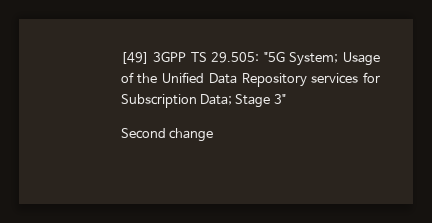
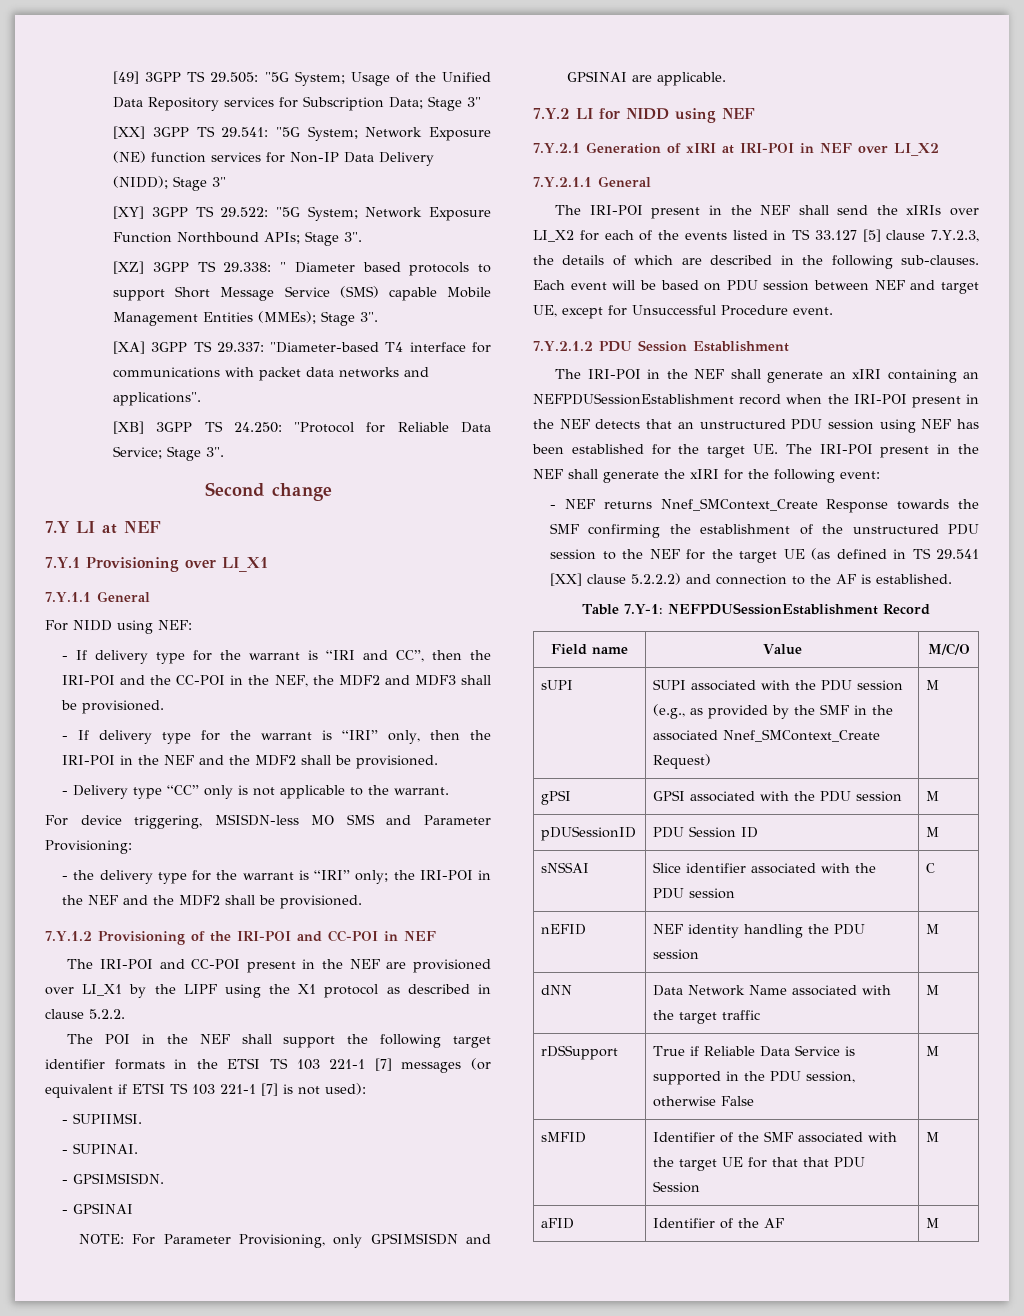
+ [XX] 3GPP TS 29.541: "5G System; Network Exposure (NE) function services for Non-IP Data Delivery (NIDD); Stage 3"
+ [XY] 3GPP TS 29.522: "5G System; Network Exposure Function Northbound APIs; Stage 3".
+ [XZ] 3GPP TS 29.338: " Diameter based protocols to support Short Message Service (SMS) capable Mobile Management Entities (MMEs); Stage 3".
+ [XA] 3GPP TS 29.337: "Diameter-based T4 interface for communications with packet data networks and applications".
+ [XB] 3GPP TS 24.250: "Protocol for Reliable Data Service; Stage 3".
  Second change
+ 7.Y LI at NEF
+ 7.Y.1 Provisioning over LI_X1
+ 7.Y.1.1 General
+ For NIDD using NEF:
+ - If delivery type for the warrant is “IRI and CC”, then the IRI-POI and the CC-POI in the NEF, the MDF2 and MDF3 shall be provisioned.
+ - If delivery type for the warrant is “IRI” only, then the IRI-POI in the NEF and the MDF2 shall be provisioned.
+ - Delivery type “CC” only is not applicable to the warrant.
+ For device triggering, MSISDN-less MO SMS and Parameter Provisioning:
+ - the delivery type for the warrant is “IRI” only; the IRI-POI in the NEF and the MDF2 shall be provisioned.
+ 7.Y.1.2 Provisioning of the IRI-POI and CC-POI in NEF
+ The IRI-POI and CC-POI present in the NEF are provisioned over LI_X1 by the LIPF using the X1 protocol as described in clause 5.2.2.
+ The POI in the NEF shall support the following target identifier formats in the ETSI TS 103 221-1 [7] messages (or equivalent if ETSI TS 103 221-1 [7] is not used):
+ - SUPIIMSI.
+ - SUPINAI.
+ - GPSIMSISDN.
+ - GPSINAI
+ NOTE: For Parameter Provisioning, only GPSIMSISDN and GPSINAI are applicable.
+ 7.Y.2 LI for NIDD using NEF
+ 7.Y.2.1 Generation of xIRI at IRI-POI in NEF over LI_X2
+ 7.Y.2.1.1 General
+ The IRI-POI present in the NEF shall send the xIRIs over LI_X2 for each of the events listed in TS 33.127 [5] clause 7.Y.2.3, the details of which are described in the following sub-clauses. Each event will be based on PDU session between NEF and target UE, except for Unsuccessful Procedure event.
+ 7.Y.2.1.2 PDU Session Establishment
+ The IRI-POI in the NEF shall generate an xIRI containing an NEFPDUSessionEstablishment record when the IRI-POI present in the NEF detects that an unstructured PDU session using NEF has been established for the target UE. The IRI-POI present in the NEF shall generate the xIRI for the following event:
+ - NEF returns Nnef_SMContext_Create Response towards the SMF confirming the establishment of the unstructured PDU session to the NEF for the target UE (as defined in TS 29.541 [XX] clause 5.2.2.2) and connection to the AF is established.
+ Table 7.Y-1: NEFPDUSessionEstablishment Record
+ Field name | Value | M/C/O
+ sUPI | SUPI associated with the PDU session (e.g., as provided by the SMF in the associated Nnef_SMContext_Create Request) | M
+ gPSI | GPSI associated with the PDU session | M
+ pDUSessionID | PDU Session ID | M
+ sNSSAI | Slice identifier associated with the PDU session | C
+ nEFID | NEF identity handling the PDU session | M
+ dNN | Data Network Name associated with the target traffic | M
+ rDSSupport | True if Reliable Data Service is supported in the PDU session, otherwise False | M
+ sMFID | Identifier of the SMF associated with the target UE for that that PDU Session | M
+ aFID | Identifier of the AF | M

